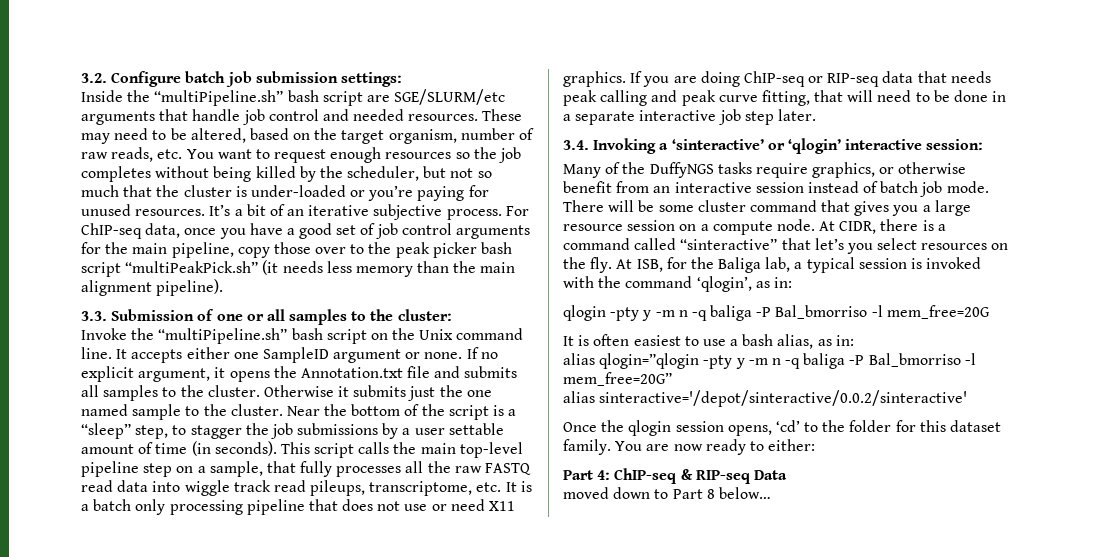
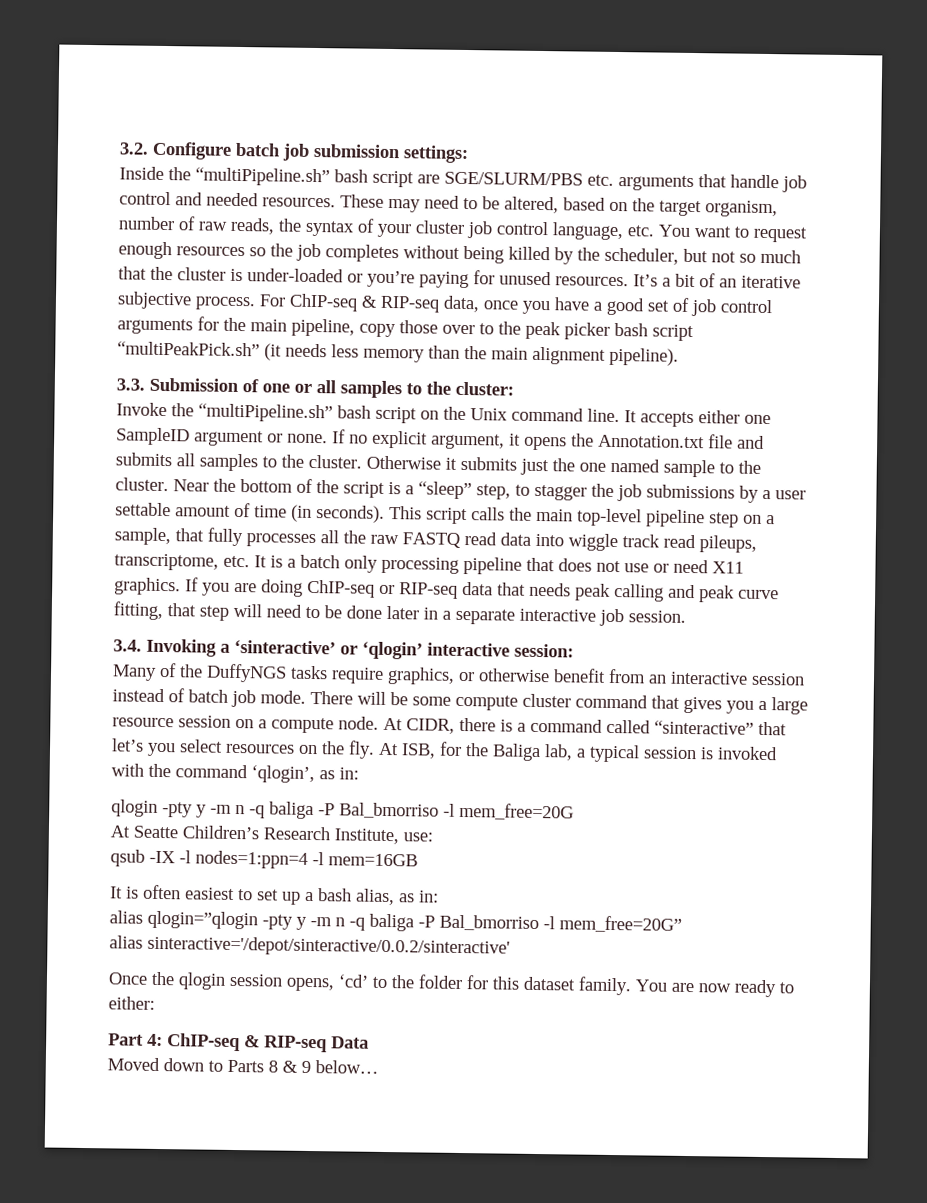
- Inside the “multiPipeline.sh” bash script are SGE/SLURM/etc arguments that handle job control and needed resources.
+ Inside the “multiPipeline.sh” bash script are SGE/SLURM/PBS etc. arguments that handle job control and needed resources.
- These may need to be altered, based on the target organism, number of raw reads, etc. You want to request enough resources so the job completes without being killed by the scheduler, but not so much that the cluster is under-loaded or you’re paying for unused resources.
+ These may need to be altered, based on the target organism, number of raw reads, the syntax of your cluster job control language, etc. You want to request enough resources so the job completes without being killed by the scheduler, but not so much that the cluster is under-loaded or you’re paying for unused resources.
- For ChIP-seq data, once you have a good set of job control arguments for the main pipeline, copy those over to the peak picker bash script “multiPeakPick.sh” (it needs less memory than the main alignment pipeline).
+ For ChIP-seq & RIP-seq data, once you have a good set of job control arguments for the main pipeline, copy those over to the peak picker bash script “multiPeakPick.sh” (it needs less memory than the main alignment pipeline).
- If you are doing ChIP-seq or RIP-seq data that needs peak calling and peak curve fitting, that will need to be done in a separate interactive job step later.
+ If you are doing ChIP-seq or RIP-seq data that needs peak calling and peak curve fitting, that step will need to be done later in a separate interactive job session.
- There will be some cluster command that gives you a large resource session on a compute node.
+ There will be some compute cluster command that gives you a large resource session on a compute node.
+ At Seatte Children’s Research Institute, use:
+ qsub -IX -l nodes=1:ppn=4 -l mem=16GB
- It is often easiest to use a bash alias, as in:
+ It is often easiest to set up a bash alias, as in:
- moved down to Part 8 below…
+ Moved down to Parts 8 & 9 below…

